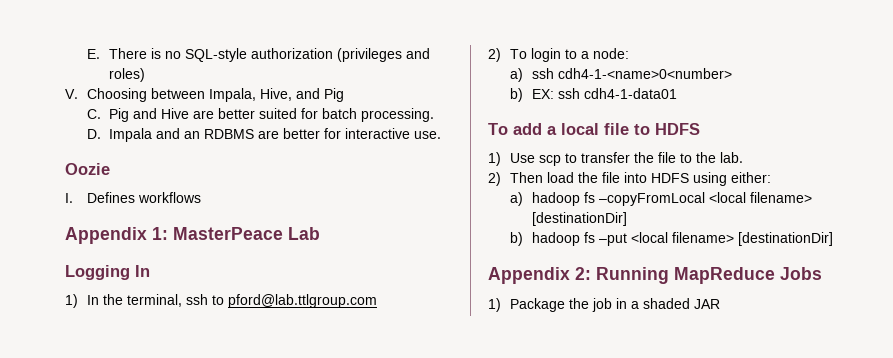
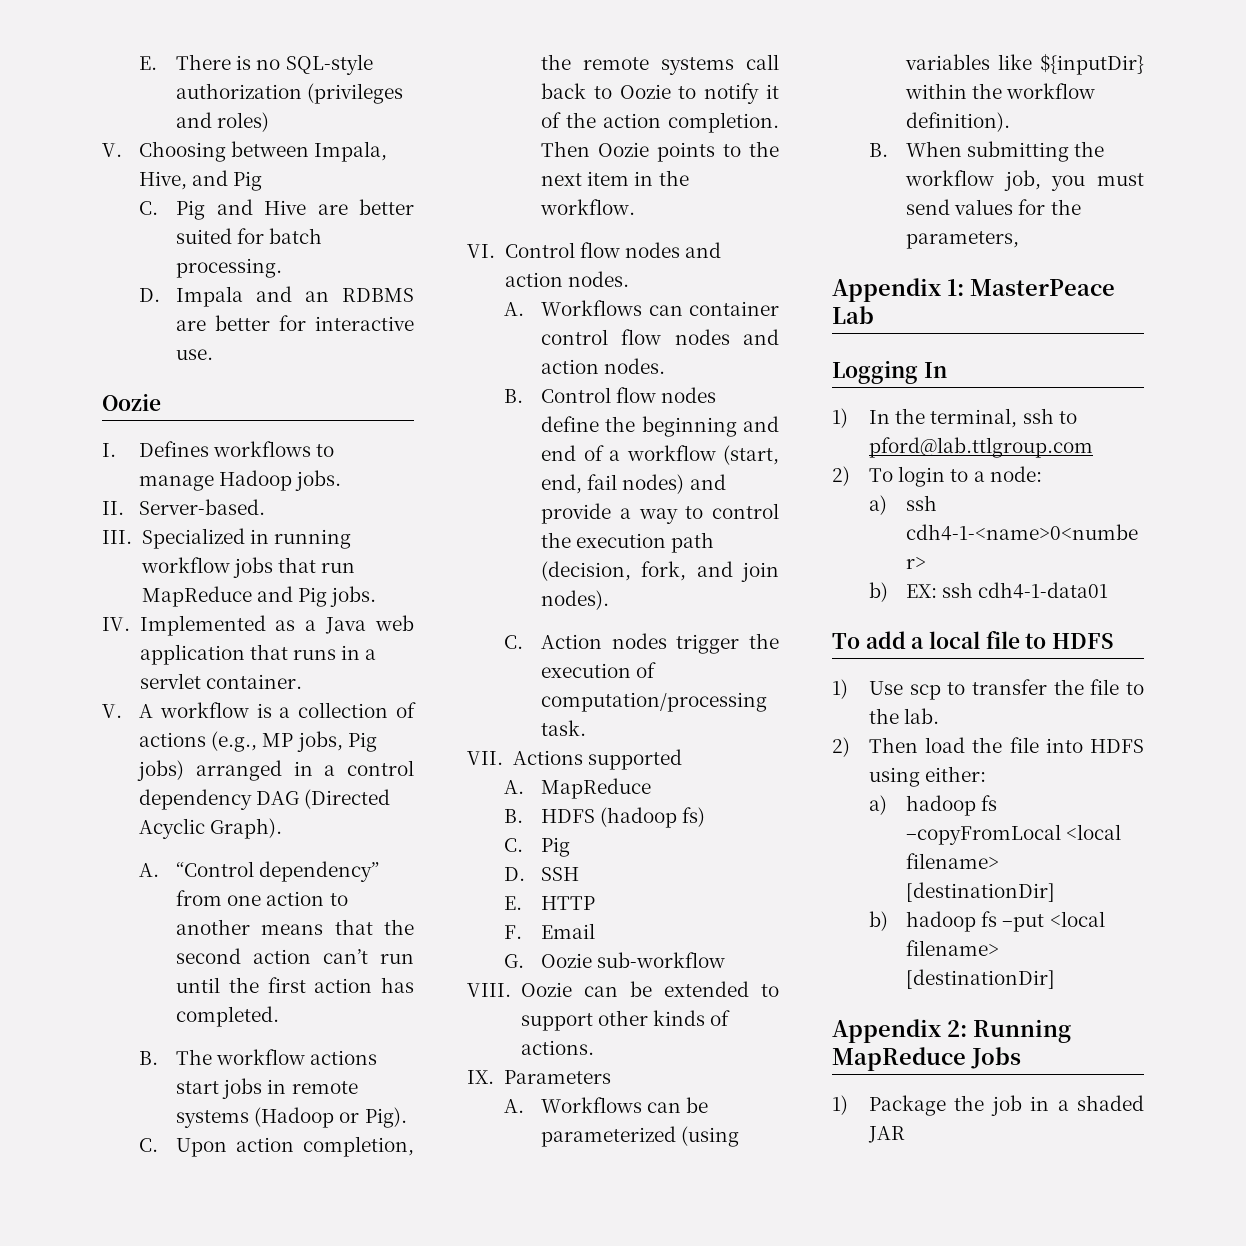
- I. Defines workflows
+ I. Defines workflows to manage Hadoop jobs.
+ II. Server-based.
+ III. Specialized in running workflow jobs that run MapReduce and Pig jobs.
+ IV. Implemented as a Java web application that runs in a servlet container.
+ V. A workflow is a collection of actions (e.g., MP jobs, Pig jobs) arranged in a control dependency DAG (Directed Acyclic Graph).
+ A. “Control dependency” from one action to another means that the second action can’t run until the first action has completed.
+ B. The workflow actions start jobs in remote systems (Hadoop or Pig).
+ C. Upon action completion, the remote systems call back to Oozie to notify it of the action completion. Then Oozie points to the next item in the workflow.
+ VI. Control flow nodes and action nodes.
+ A. Workflows can container control flow nodes and action nodes.
+ B. Control flow nodes define the beginning and end of a workflow (start, end, fail nodes) and provide a way to control the execution path (decision, fork, and join nodes).
+ C. Action nodes trigger the execution of computation/processing task.
+ VII. Actions supported
+ A. MapReduce
+ B. HDFS (hadoop fs)
+ C. Pig
+ D. SSH
+ E. HTTP
+ F. Email
+ G. Oozie sub-workflow
+ VIII. Oozie can be extended to support other kinds of actions.
+ IX. Parameters
+ A. Workflows can be parameterized (using variables like ${inputDir} within the workflow definition).
+ B. When submitting the workflow job, you must send values for the parameters,

